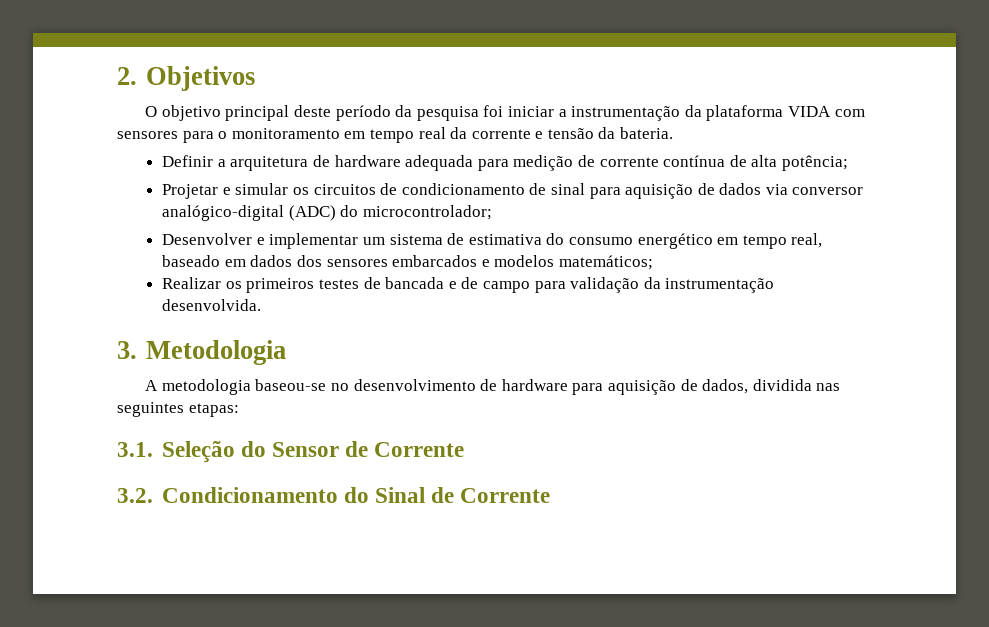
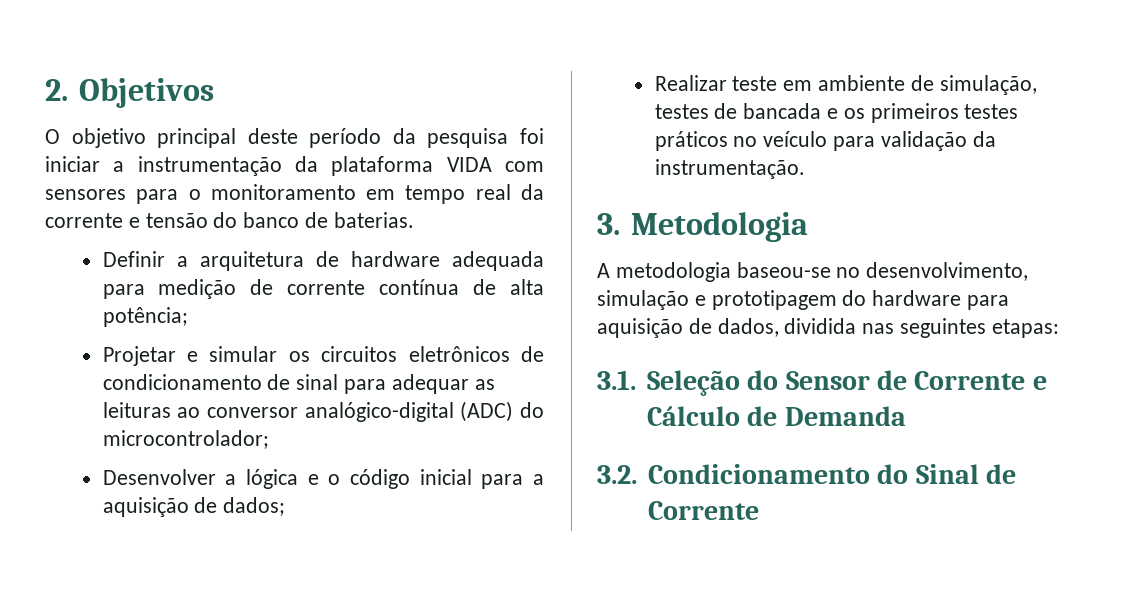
- O objetivo principal deste período da pesquisa foi iniciar a instrumentação da plataforma VIDA com sensores para o monitoramento em tempo real da corrente e tensão da bateria.
+ O objetivo principal deste período da pesquisa foi iniciar a instrumentação da plataforma VIDA com sensores para o monitoramento em tempo real da corrente e tensão do banco de baterias.
- Projetar e simular os circuitos de condicionamento de sinal para aquisição de dados via conversor analógico-digital (ADC) do microcontrolador;
+ Projetar e simular os circuitos eletrônicos de condicionamento de sinal para adequar as leituras ao conversor analógico-digital (ADC) do microcontrolador;
- Desenvolver e implementar um sistema de estimativa do consumo energético em tempo real, baseado em dados dos sensores embarcados e modelos matemáticos;
- Realizar os primeiros testes de bancada e de campo para validação da instrumentação desenvolvida.
+ Desenvolver a lógica e o código inicial para a aquisição de dados;
+ Realizar teste em ambiente de simulação, testes de bancada e os primeiros testes práticos no veículo para validação da instrumentação.
- A metodologia baseou-se no desenvolvimento de hardware para aquisição de dados, dividida nas seguintes etapas:
+ A metodologia baseou-se no desenvolvimento, simulação e prototipagem do hardware para aquisição de dados, dividida nas seguintes etapas:
- 3.1. Seleção do Sensor de Corrente
+ 3.1. Seleção do Sensor de Corrente e Cálculo de Demanda

